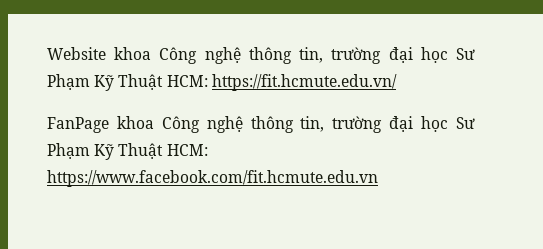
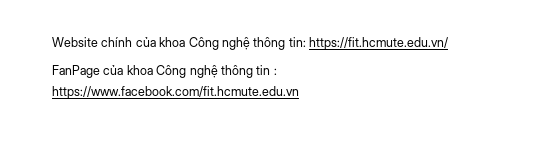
- Website khoa Công nghệ thông tin, trường đại học Sư Phạm Kỹ Thuật HCM: https://fit.hcmute.edu.vn/
+ Website chính của khoa Công nghệ thông tin: https://fit.hcmute.edu.vn/
- FanPage khoa Công nghệ thông tin, trường đại học Sư Phạm Kỹ Thuật HCM: https://www.facebook.com/fit.hcmute.edu.vn
+ FanPage của khoa Công nghệ thông tin : https://www.facebook.com/fit.hcmute.edu.vn

